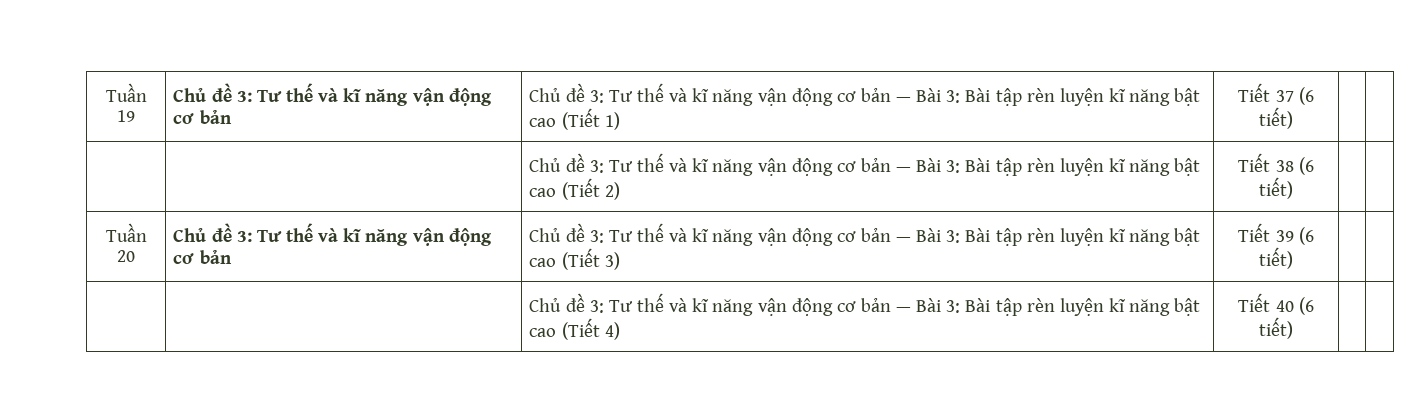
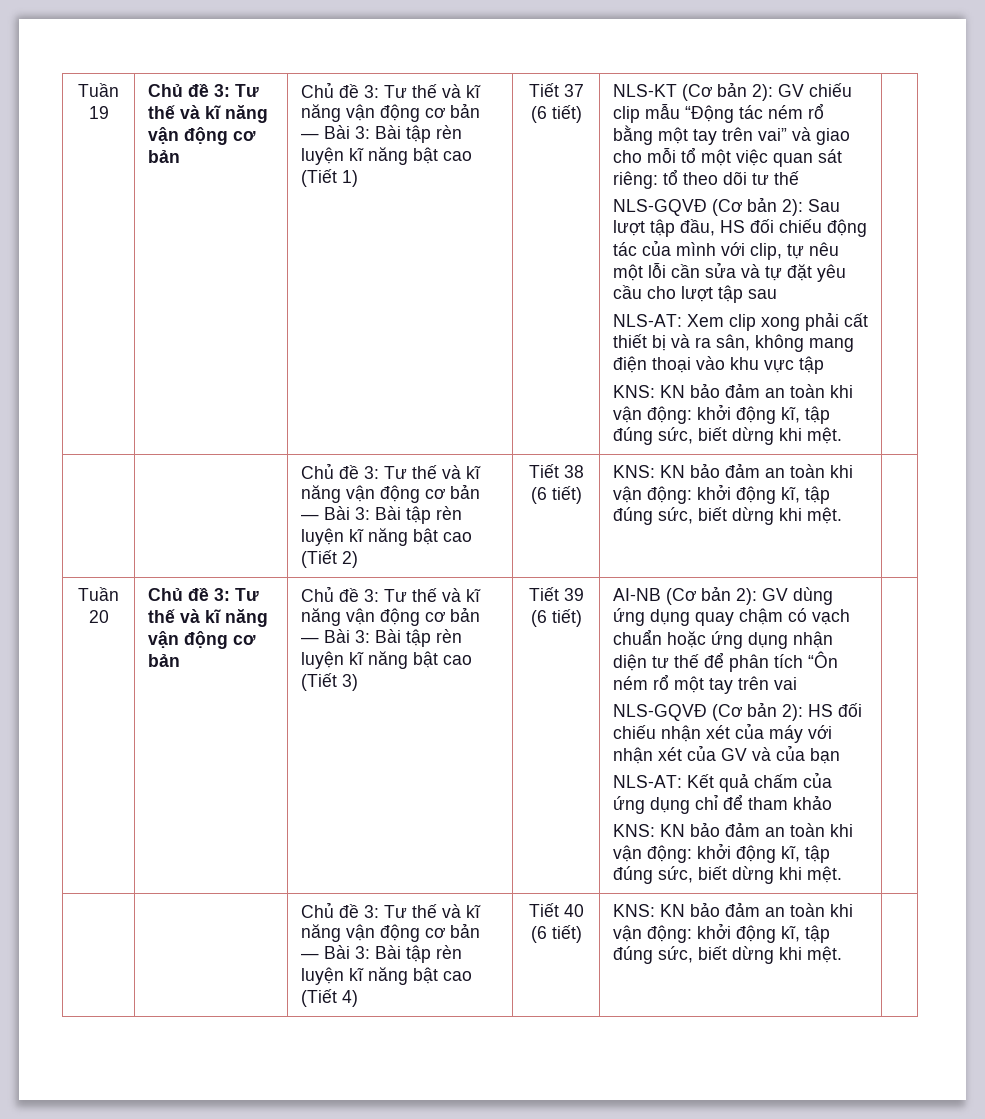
+ NLS-KT (Cơ bản 2): GV chiếu clip mẫu “Động tác ném rổ bằng một tay trên vai” và giao cho mỗi tổ một việc quan sát riêng: tổ theo dõi tư thế
+ NLS-GQVĐ (Cơ bản 2): Sau lượt tập đầu, HS đối chiếu động tác của mình với clip, tự nêu một lỗi cần sửa và tự đặt yêu cầu cho lượt tập sau
+ NLS-AT: Xem clip xong phải cất thiết bị và ra sân, không mang điện thoại vào khu vực tập
+ KNS: KN bảo đảm an toàn khi vận động: khởi động kĩ, tập đúng sức, biết dừng khi mệt.
- Tiết 38 (6 tiết)
+ Tiết 38 (6 tiết) | KNS: KN bảo đảm an toàn khi vận động: khởi động kĩ, tập đúng sức, biết dừng khi mệt.
+ AI-NB (Cơ bản 2): GV dùng ứng dụng quay chậm có vạch chuẩn hoặc ứng dụng nhận diện tư thế để phân tích “Ôn ném rổ một tay trên vai
+ NLS-GQVĐ (Cơ bản 2): HS đối chiếu nhận xét của máy với nhận xét của GV và của bạn
+ NLS-AT: Kết quả chấm của ứng dụng chỉ để tham khảo
+ KNS: KN bảo đảm an toàn khi vận động: khởi động kĩ, tập đúng sức, biết dừng khi mệt.
- Tiết 40 (6 tiết)
+ Tiết 40 (6 tiết) | KNS: KN bảo đảm an toàn khi vận động: khởi động kĩ, tập đúng sức, biết dừng khi mệt.

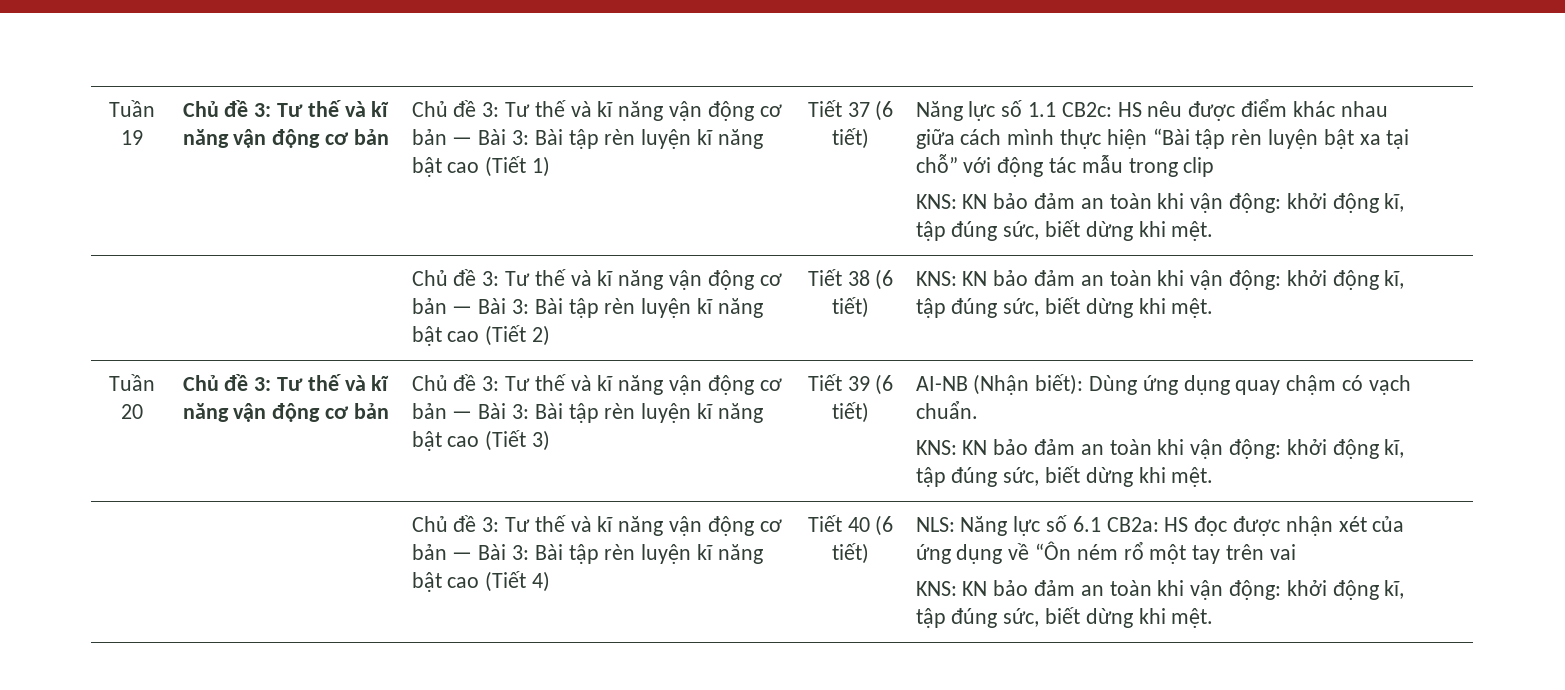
- NLS-KT (Cơ bản 2): GV chiếu clip mẫu “Động tác ném rổ bằng một tay trên vai” và giao cho mỗi tổ một việc quan sát riêng: tổ theo dõi tư thế
- NLS-GQVĐ (Cơ bản 2): Sau lượt tập đầu, HS đối chiếu động tác của mình với clip, tự nêu một lỗi cần sửa và tự đặt yêu cầu cho lượt tập sau
- NLS-AT: Xem clip xong phải cất thiết bị và ra sân, không mang điện thoại vào khu vực tập
+ Năng lực số 1.1 CB2c: HS nêu được điểm khác nhau giữa cách mình thực hiện “Bài tập rèn luyện bật xa tại chỗ” với động tác mẫu trong clip
- AI-NB (Cơ bản 2): GV dùng ứng dụng quay chậm có vạch chuẩn hoặc ứng dụng nhận diện tư thế để phân tích “Ôn ném rổ một tay trên vai
- NLS-GQVĐ (Cơ bản 2): HS đối chiếu nhận xét của máy với nhận xét của GV và của bạn
- NLS-AT: Kết quả chấm của ứng dụng chỉ để tham khảo
+ AI-NB (Nhận biết): Dùng ứng dụng quay chậm có vạch chuẩn.
+ NLS: Năng lực số 6.1 CB2a: HS đọc được nhận xét của ứng dụng về “Ôn ném rổ một tay trên vai

